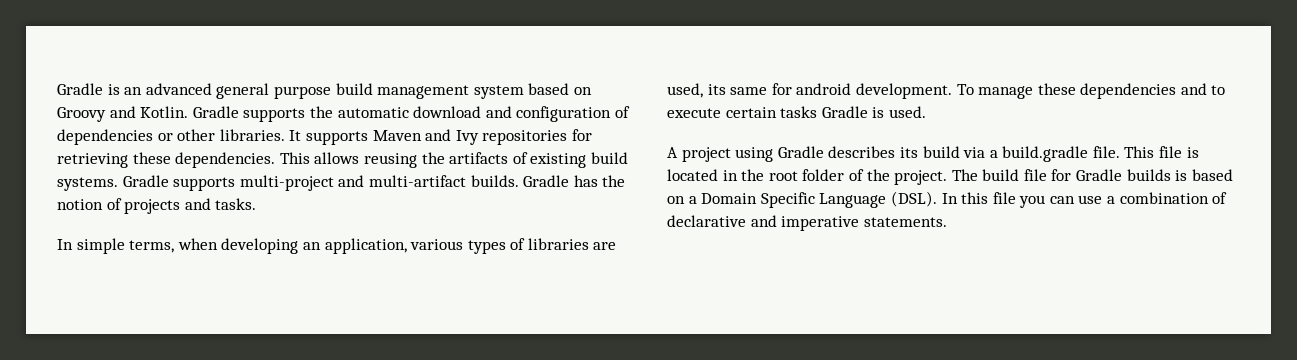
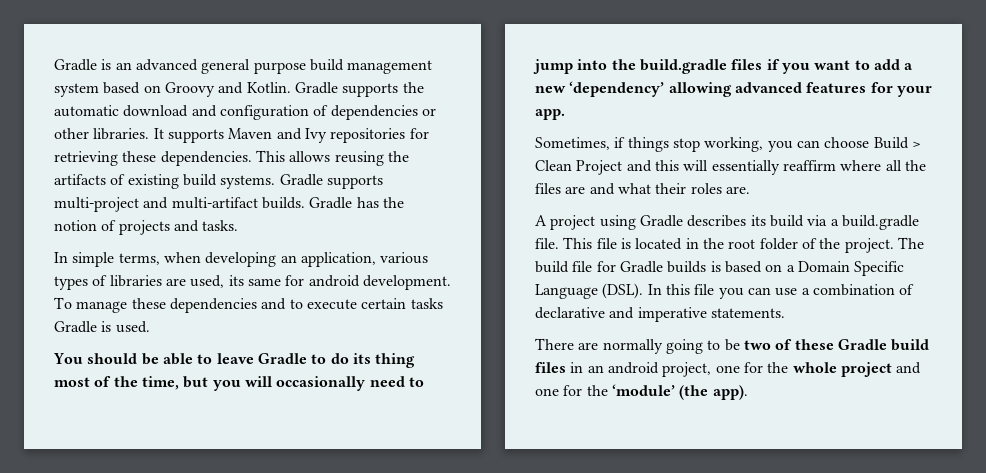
+ You should be able to leave Gradle to do its thing most of the time, but you will occasionally need to jump into the build.gradle files if you want to add a new ‘dependency’ allowing advanced features for your app.
+ Sometimes, if things stop working, you can choose Build > Clean Project and this will essentially reaffirm where all the files are and what their roles are.
+ There are normally going to be two of these Gradle build files in an android project, one for the whole project and one for the ‘module’ (the app).

